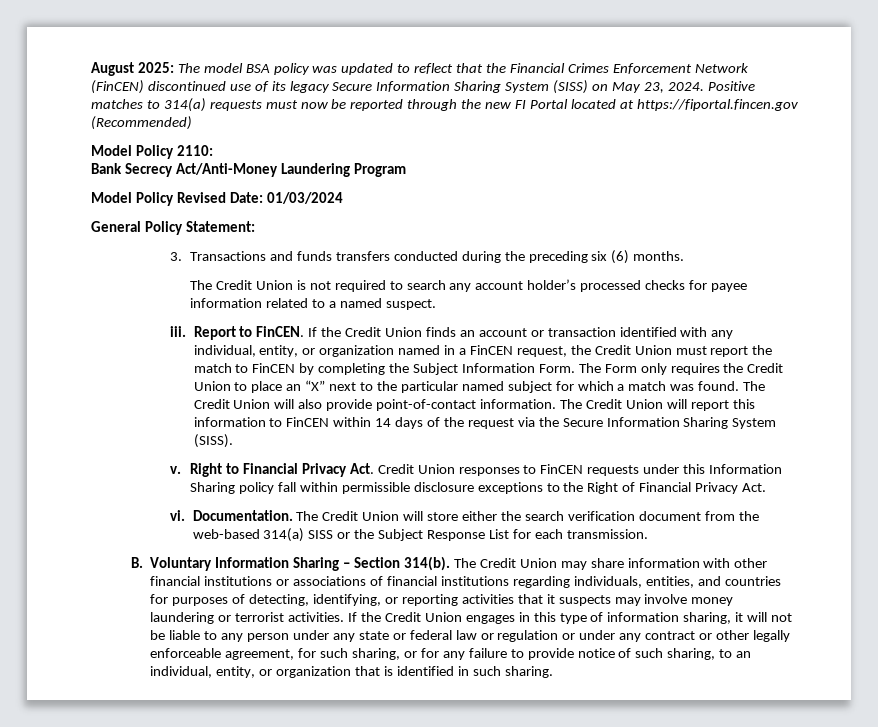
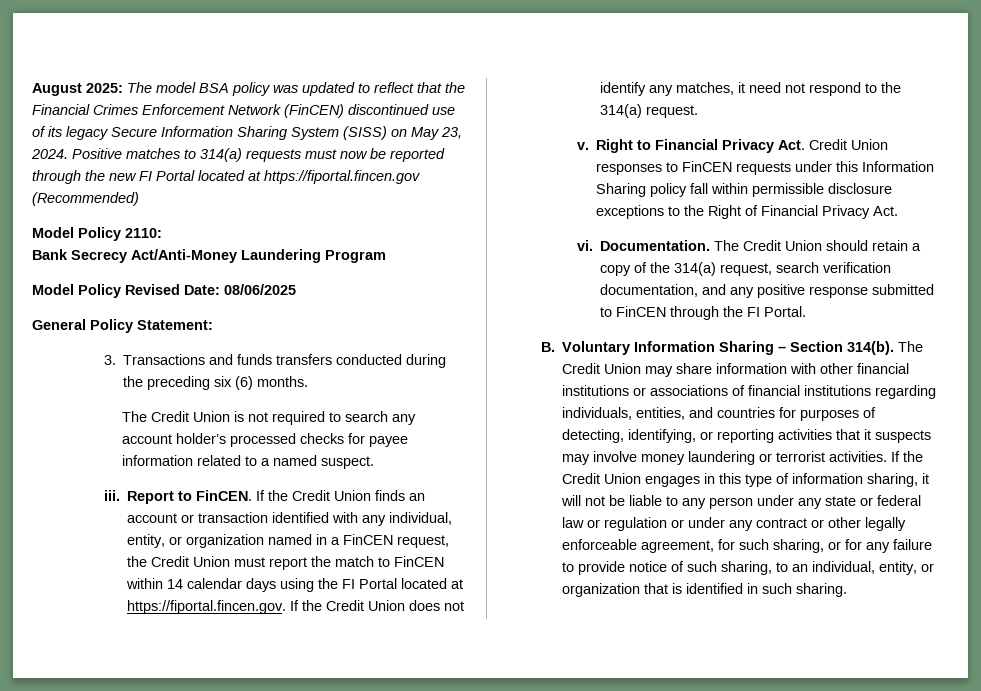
- Model Policy Revised Date: 01/03/2024
+ Model Policy Revised Date: 08/06/2025
- If the Credit Union finds an account or transaction identified with any individual, entity, or organization named in a FinCEN request, the Credit Union must report the match to FinCEN by completing the Subject Information Form. The Form only requires the Credit Union to place an “X” next to the particular named subject for which a match was found. The Credit Union will also provide point-of-contact information. The Credit Union will report this information to FinCEN within 14 days of the request via the Secure Information Sharing System (SISS).
+ If the Credit Union finds an account or transaction identified with any individual, entity, or organization named in a FinCEN request, the Credit Union must report the match to FinCEN within 14 calendar days using the FI Portal located at https://fiportal.fincen.gov. If the Credit Union does not identify any matches, it need not respond to the 314(a) request.
- The Credit Union will store either the search verification document from the web-based 314(a) SISS or the Subject Response List for each transmission.
+ The Credit Union should retain a copy of the 314(a) request, search verification documentation, and any positive response submitted to FinCEN through the FI Portal.

